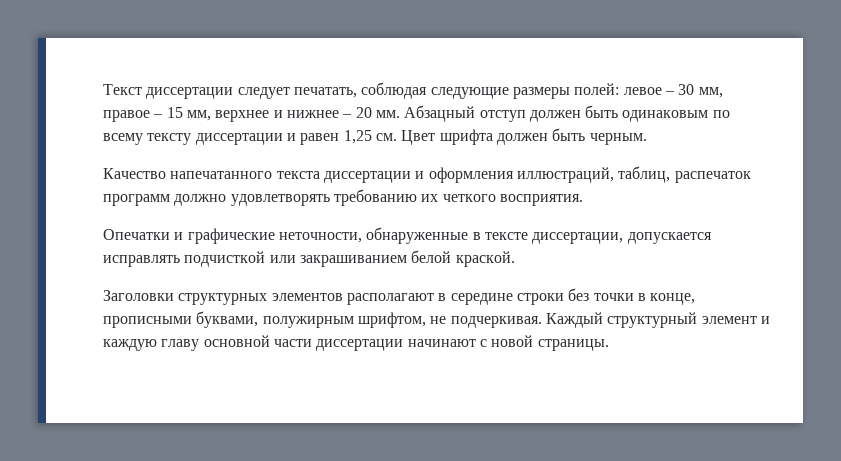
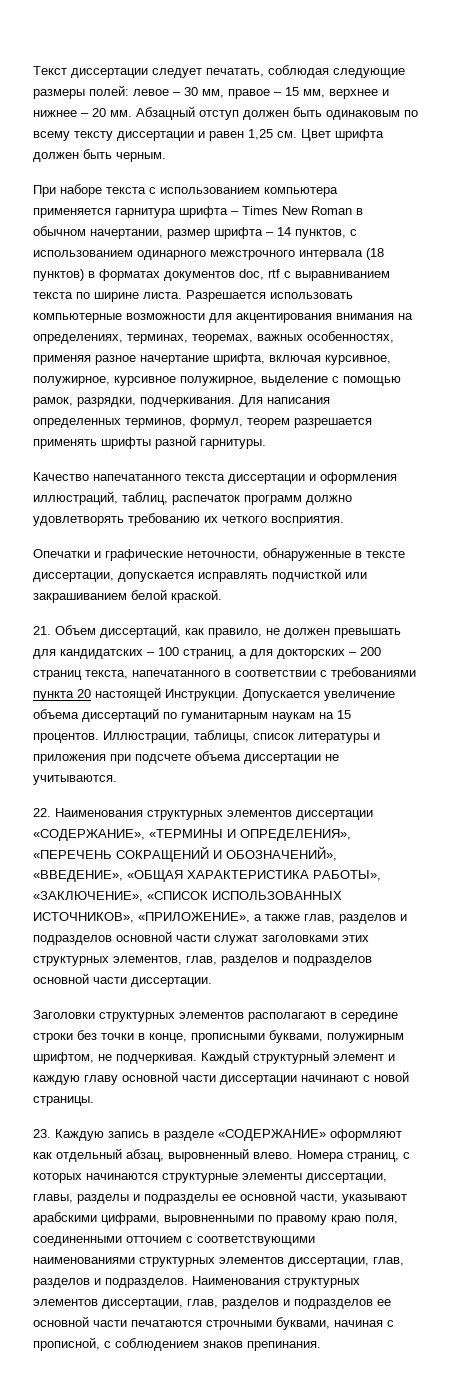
+ При наборе текста с использованием компьютера применяется гарнитура шрифта – Times New Roman в обычном начертании, размер шрифта – 14 пунктов, с использованием одинарного межстрочного интервала (18 пунктов) в форматах документов doc, rtf с выравниванием текста по ширине листа. Разрешается использовать компьютерные возможности для акцентирования внимания на определениях, терминах, теоремах, важных особенностях, применяя разное начертание шрифта, включая курсивное, полужирное, курсивное полужирное, выделение с помощью рамок, разрядки, подчеркивания. Для написания определенных терминов, формул, теорем разрешается применять шрифты разной гарнитуры.
+ 21. Объем диссертаций, как правило, не должен превышать для кандидатских – 100 страниц, а для докторских – 200 страниц текста, напечатанного в соответствии с требованиями пункта 20 настоящей Инструкции. Допускается увеличение объема диссертаций по гуманитарным наукам на 15 процентов. Иллюстрации, таблицы, список литературы и приложения при подсчете объема диссертации не учитываются.
+ 22. Наименования структурных элементов диссертации «СОДЕРЖАНИЕ», «ТЕРМИНЫ И ОПРЕДЕЛЕНИЯ», «ПЕРЕЧЕНЬ СОКРАЩЕНИЙ И ОБОЗНАЧЕНИЙ», «ВВЕДЕНИЕ», «ОБЩАЯ ХАРАКТЕРИСТИКА РАБОТЫ», «ЗАКЛЮЧЕНИЕ», «СПИСОК ИСПОЛЬЗОВАННЫХ ИСТОЧНИКОВ», «ПРИЛОЖЕНИЕ», а также глав, разделов и подразделов основной части служат заголовками этих структурных элементов, глав, разделов и подразделов основной части диссертации.
+ 23. Каждую запись в разделе «СОДЕРЖАНИЕ» оформляют как отдельный абзац, выровненный влево. Номера страниц, с которых начинаются структурные элементы диссертации, главы, разделы и подразделы ее основной части, указывают арабскими цифрами, выровненными по правому краю поля, соединенными отточием с соответствующими наименованиями структурных элементов диссертации, глав, разделов и подразделов. Наименования структурных элементов диссертации, глав, разделов и подразделов ее основной части печатаются строчными буквами, начиная с прописной, с соблюдением знаков препинания.

